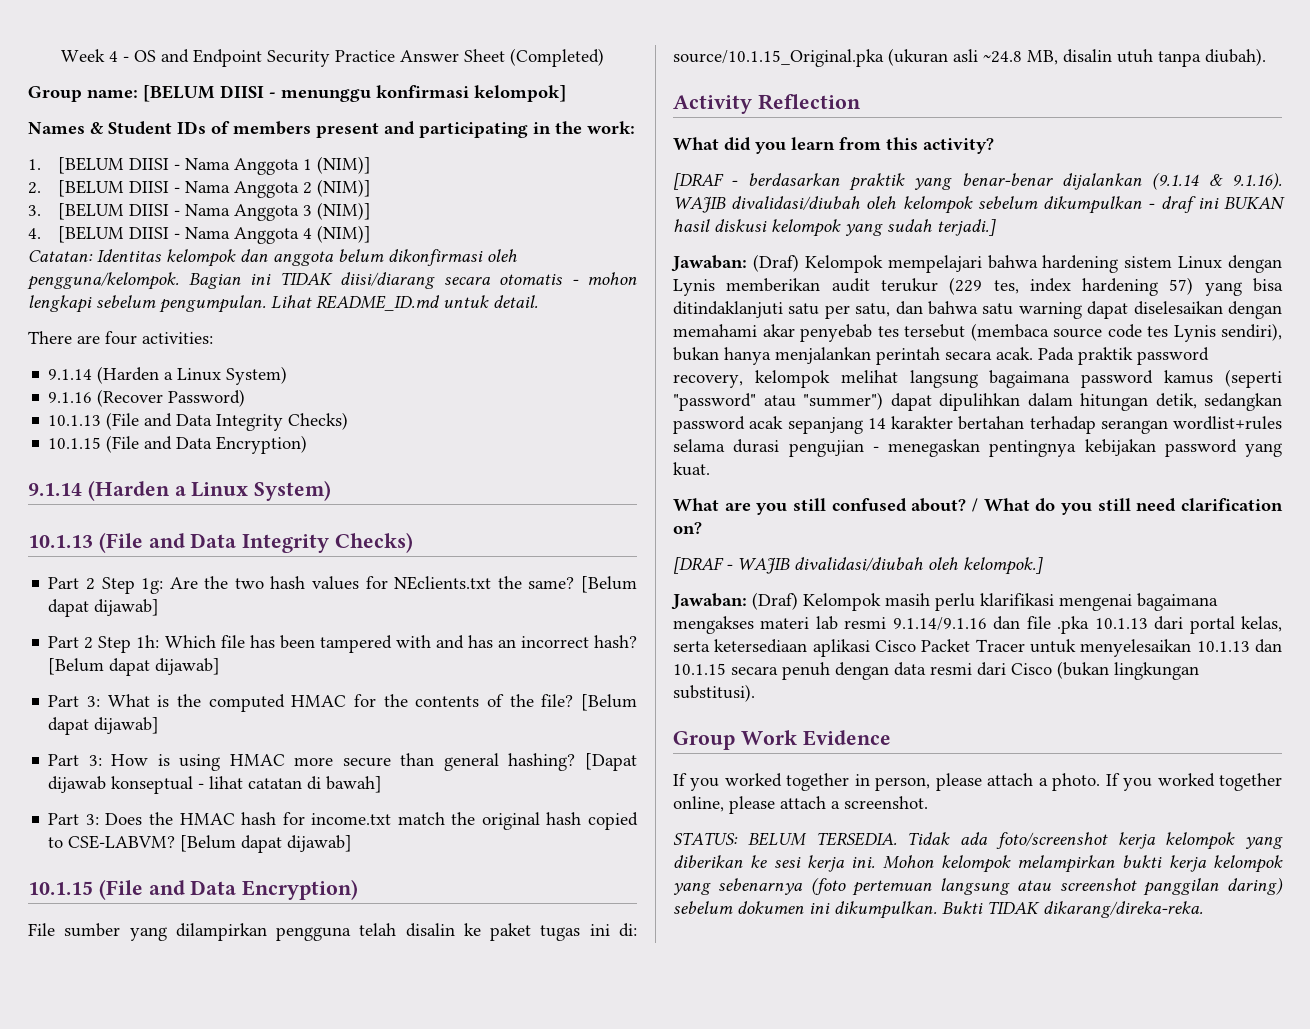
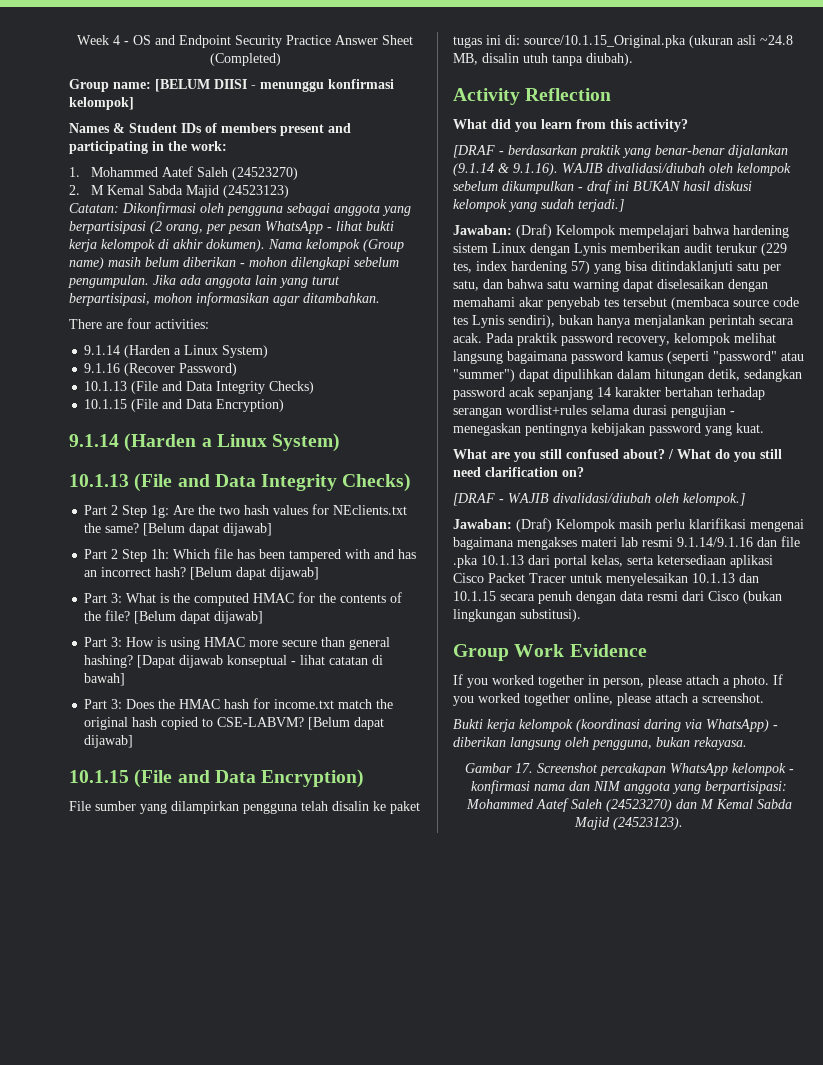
- 1. [BELUM DIISI - Nama Anggota 1 (NIM)]
- 2. [BELUM DIISI - Nama Anggota 2 (NIM)]
- 3. [BELUM DIISI - Nama Anggota 3 (NIM)]
- 4. [BELUM DIISI - Nama Anggota 4 (NIM)]
- Catatan: Identitas kelompok dan anggota belum dikonfirmasi oleh pengguna/kelompok. Bagian ini TIDAK diisi/diarang secara otomatis - mohon lengkapi sebelum pengumpulan.
+ 1. Mohammed Aatef Saleh (24523270)
+ 2. M Kemal Sabda Majid (24523123)
+ Catatan: Dikonfirmasi oleh pengguna sebagai anggota yang berpartisipasi (2 orang, per pesan WhatsApp - lihat bukti kerja kelompok di akhir dokumen). Nama kelompok (Group name) masih belum diberikan - mohon dilengkapi sebelum pengumpulan.
- Lihat README_ID.md untuk detail.
+ Jika ada anggota lain yang turut berpartisipasi, mohon informasikan agar ditambahkan.
- STATUS: BELUM TERSEDIA. Tidak ada foto/screenshot kerja kelompok yang diberikan ke sesi kerja ini. Mohon kelompok melampirkan bukti kerja kelompok yang sebenarnya (foto pertemuan langsung atau screenshot panggilan daring) sebelum dokumen ini dikumpulkan. Bukti TIDAK dikarang/direka-reka.
+ Bukti kerja kelompok (koordinasi daring via WhatsApp) - diberikan langsung oleh pengguna, bukan rekayasa.
+ Gambar 17. Screenshot percakapan WhatsApp kelompok - konfirmasi nama dan NIM anggota yang berpartisipasi: Mohammed Aatef Saleh (24523270) dan M Kemal Sabda Majid (24523123).

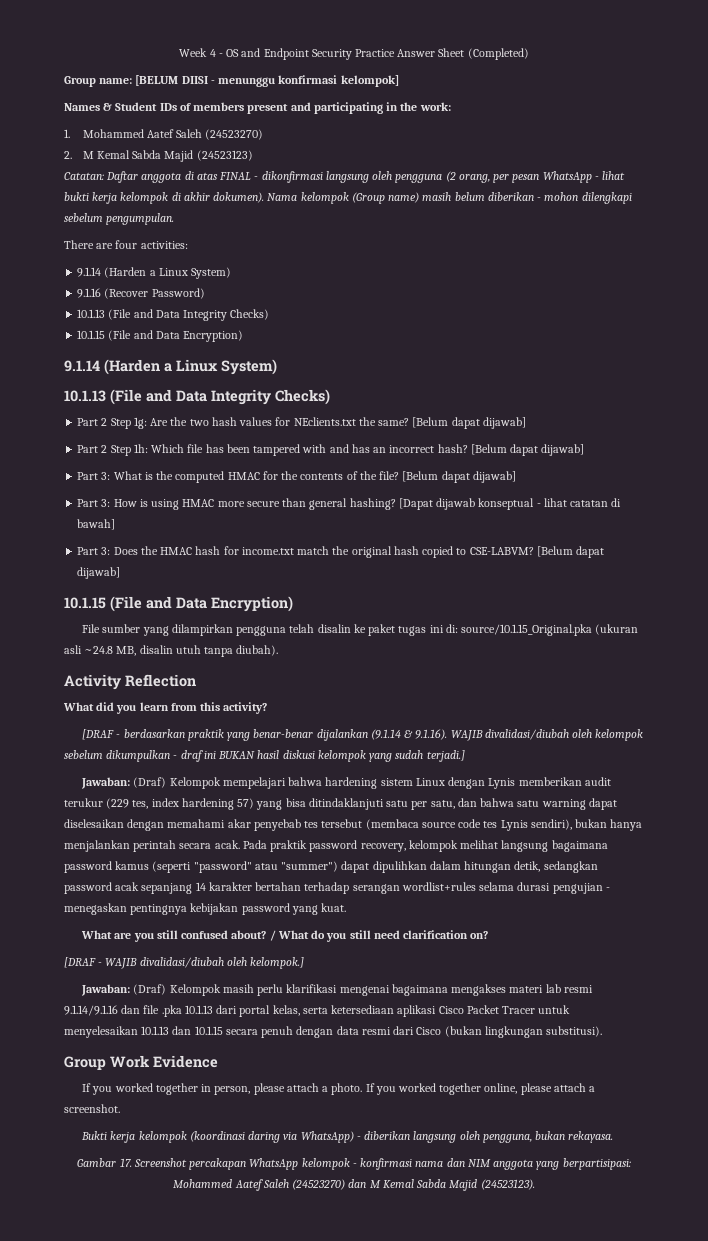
- Catatan: Dikonfirmasi oleh pengguna sebagai anggota yang berpartisipasi (2 orang, per pesan WhatsApp - lihat bukti kerja kelompok di akhir dokumen).
+ Catatan: Daftar anggota di atas FINAL - dikonfirmasi langsung oleh pengguna (2 orang, per pesan WhatsApp - lihat bukti kerja kelompok di akhir dokumen).
- Jika ada anggota lain yang turut berpartisipasi, mohon informasikan agar ditambahkan.

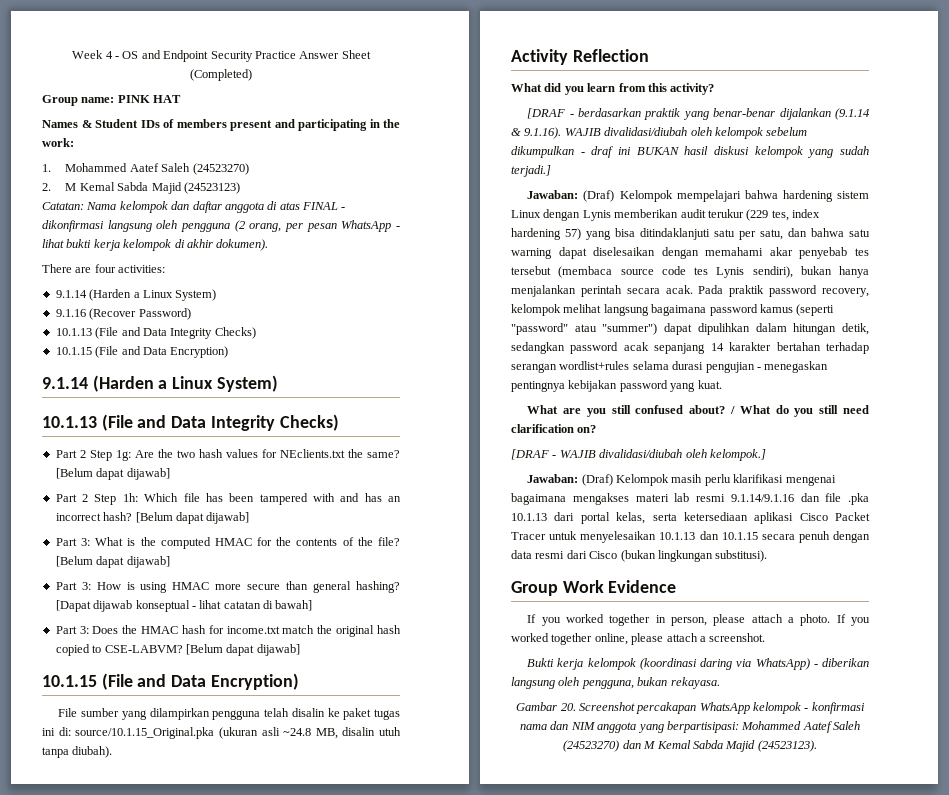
- Group name: [BELUM DIISI - menunggu konfirmasi kelompok]
+ Group name: PINK HAT
- Catatan: Daftar anggota di atas FINAL - dikonfirmasi langsung oleh pengguna (2 orang, per pesan WhatsApp - lihat bukti kerja kelompok di akhir dokumen). Nama kelompok (Group name) masih belum diberikan - mohon dilengkapi sebelum pengumpulan.
+ Catatan: Nama kelompok dan daftar anggota di atas FINAL - dikonfirmasi langsung oleh pengguna (2 orang, per pesan WhatsApp - lihat bukti kerja kelompok di akhir dokumen).
- Gambar 17. Screenshot percakapan WhatsApp kelompok - konfirmasi nama dan NIM anggota yang berpartisipasi: Mohammed Aatef Saleh (24523270) dan M Kemal Sabda Majid (24523123).
+ Gambar 20. Screenshot percakapan WhatsApp kelompok - konfirmasi nama dan NIM anggota yang berpartisipasi: Mohammed Aatef Saleh (24523270) dan M Kemal Sabda Majid (24523123).

